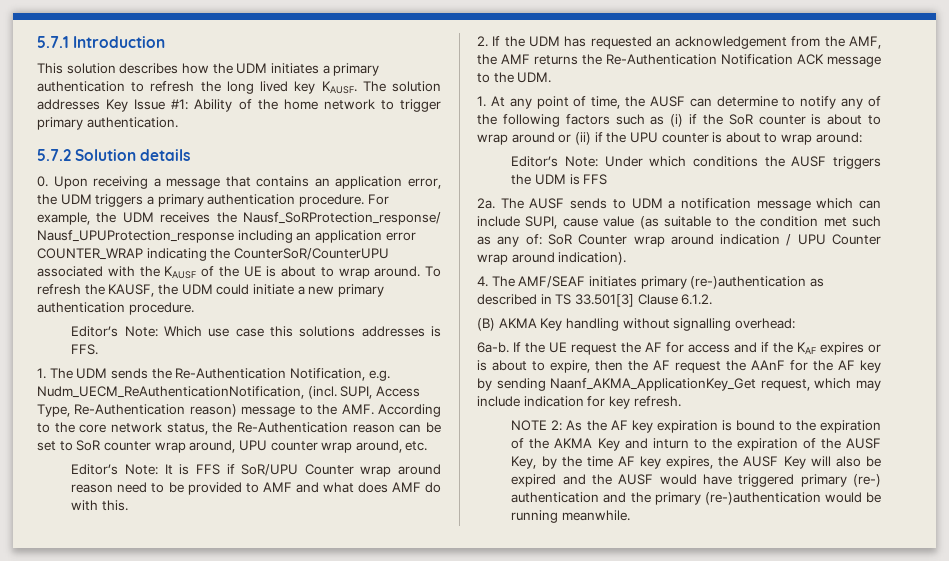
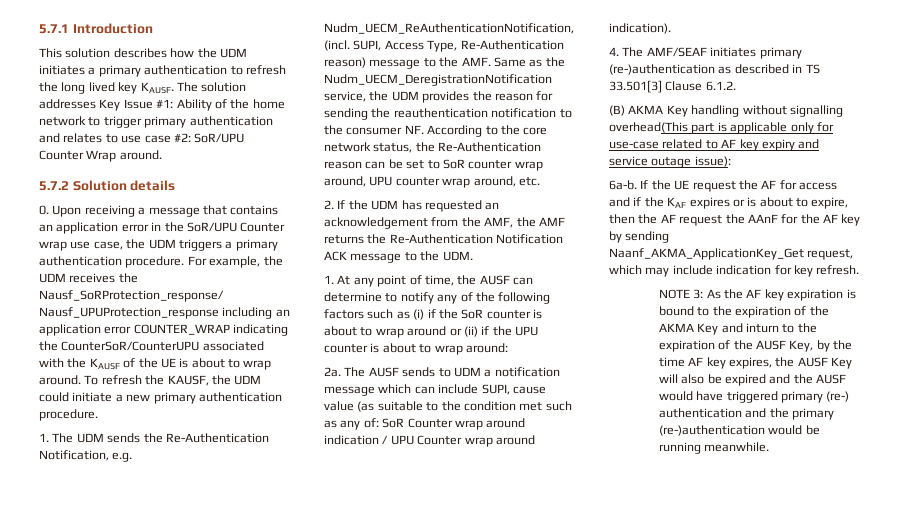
- The solution addresses Key Issue #1: Ability of the home network to trigger primary authentication.
+ The solution addresses Key Issue #1: Ability of the home network to trigger primary authentication and relates to use case #2: SoR/UPU Counter Wrap around.
- 0. Upon receiving a message that contains an application error, the UDM triggers a primary authentication procedure.
+ 0. Upon receiving a message that contains an application error in the SoR/UPU Counter wrap use case, the UDM triggers a primary authentication procedure.
- Editor’s Note: Which use case this solutions addresses is FFS.
- 1. The UDM sends the Re-Authentication Notification, e.g. Nudm_UECM_ReAuthenticationNotification, (incl. SUPI, Access Type, Re-Authentication reason) message to the AMF. According to the core network status, the Re-Authentication reason can be set to SoR counter wrap around, UPU counter wrap around, etc.
+ 1. The UDM sends the Re-Authentication Notification, e.g. Nudm_UECM_ReAuthenticationNotification, (incl. SUPI, Access Type, Re-Authentication reason) message to the AMF. Same as the Nudm_UECM_DeregistrationNotification service, the UDM provides the reason for sending the reauthentication notification to the consumer NF. According to the core network status, the Re-Authentication reason can be set to SoR counter wrap around, UPU counter wrap around, etc.
- Editor’s Note: It is FFS if SoR/UPU Counter wrap around reason need to be provided to AMF and what does AMF do with this.
- Editor’s Note: Under which conditions the AUSF triggers the UDM is FFS
- (B) AKMA Key handling without signalling overhead:
+ (B) AKMA Key handling without signalling overhead(This part is applicable only for use-case related to AF key expiry and service outage issue):
- NOTE 2: As the AF key expiration is bound to the expiration of the AKMA Key and inturn to the expiration of the AUSF Key, by the time AF key expires, the AUSF Key will also be expired and the AUSF would have triggered primary (re-) authentication and the primary (re-)authentication would be running meanwhile.
+ NOTE 3: As the AF key expiration is bound to the expiration of the AKMA Key and inturn to the expiration of the AUSF Key, by the time AF key expires, the AUSF Key will also be expired and the AUSF would have triggered primary (re-) authentication and the primary (re-)authentication would be running meanwhile.

